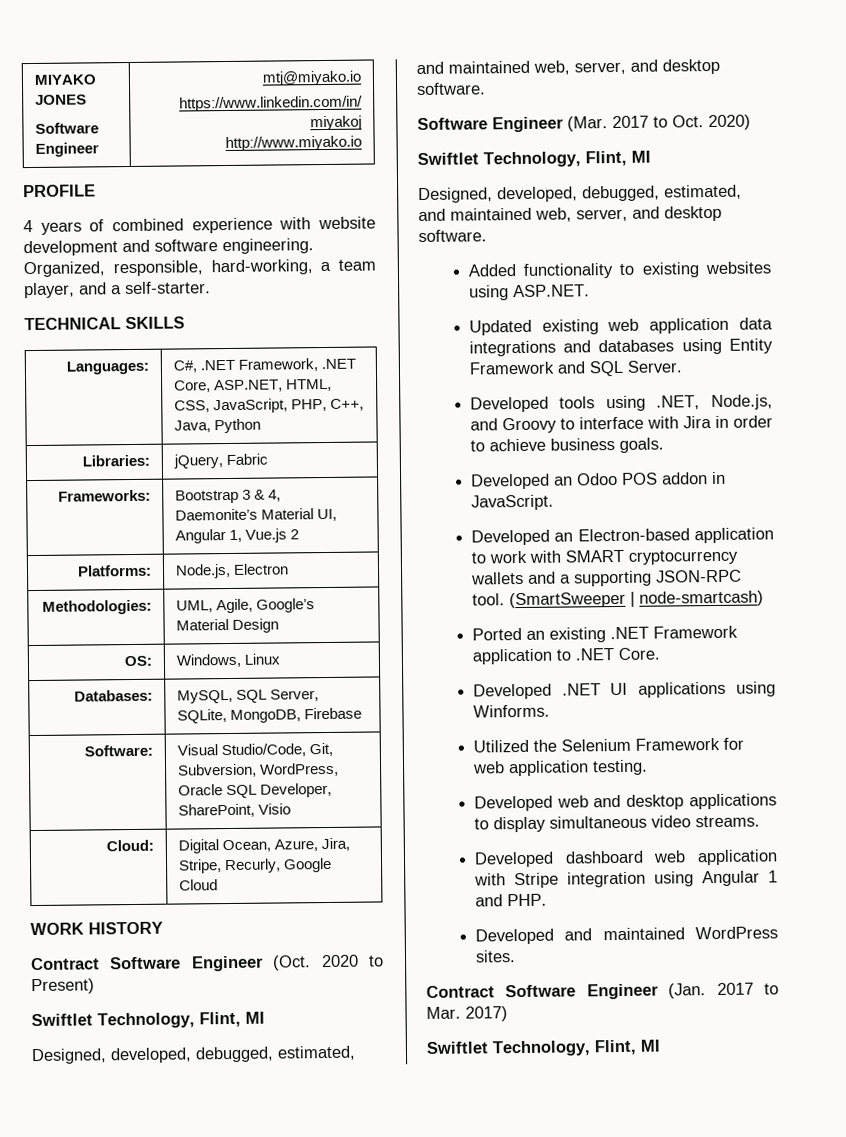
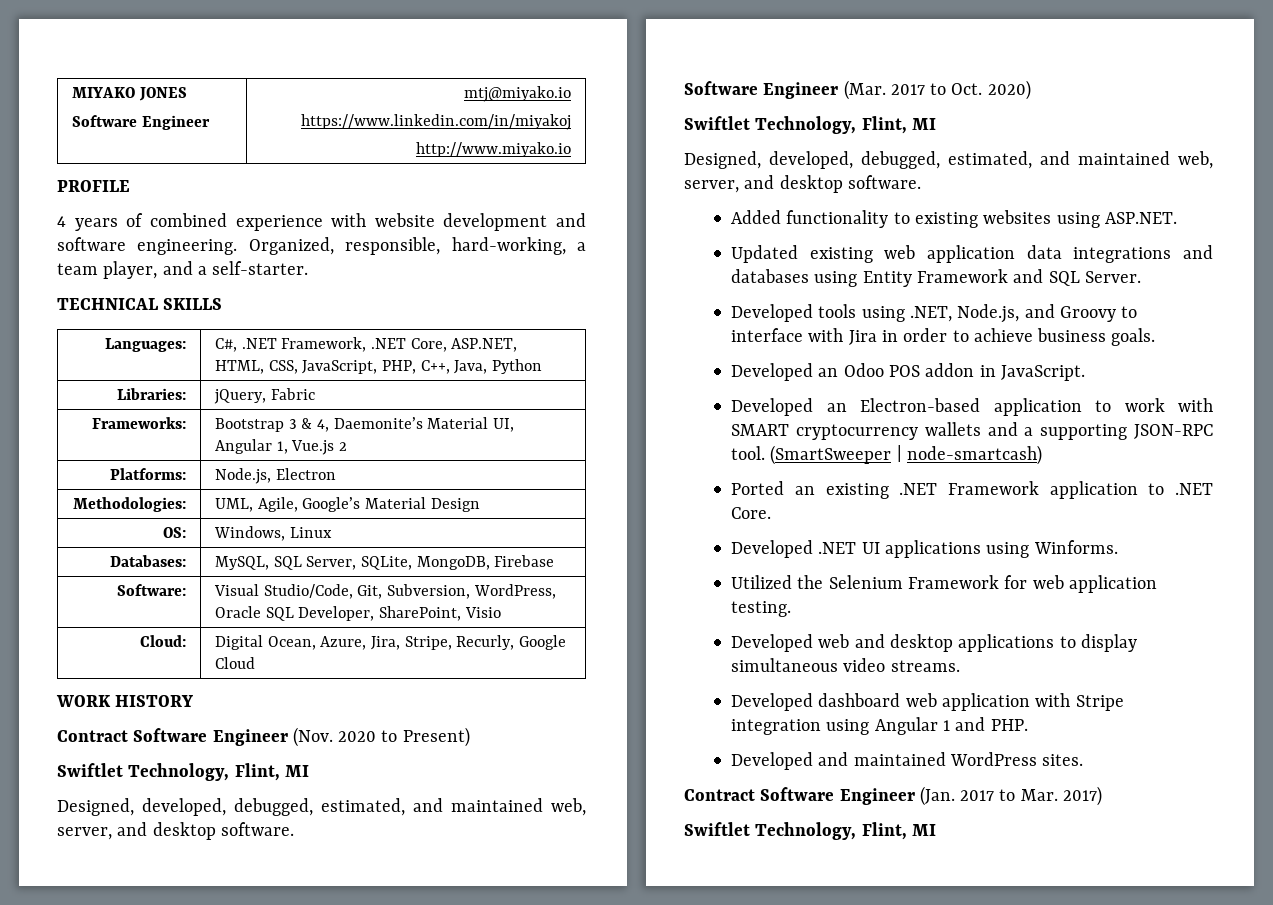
- Contract Software Engineer (Oct. 2020 to Present)
+ Contract Software Engineer (Nov. 2020 to Present)

